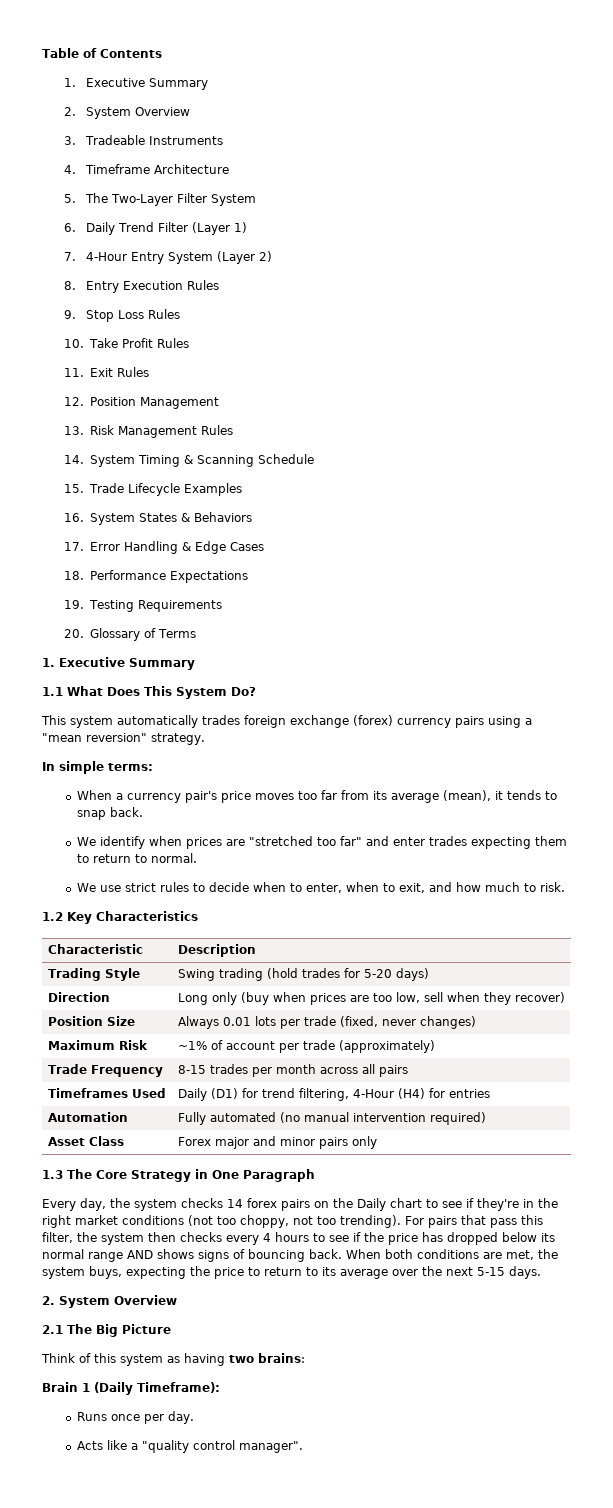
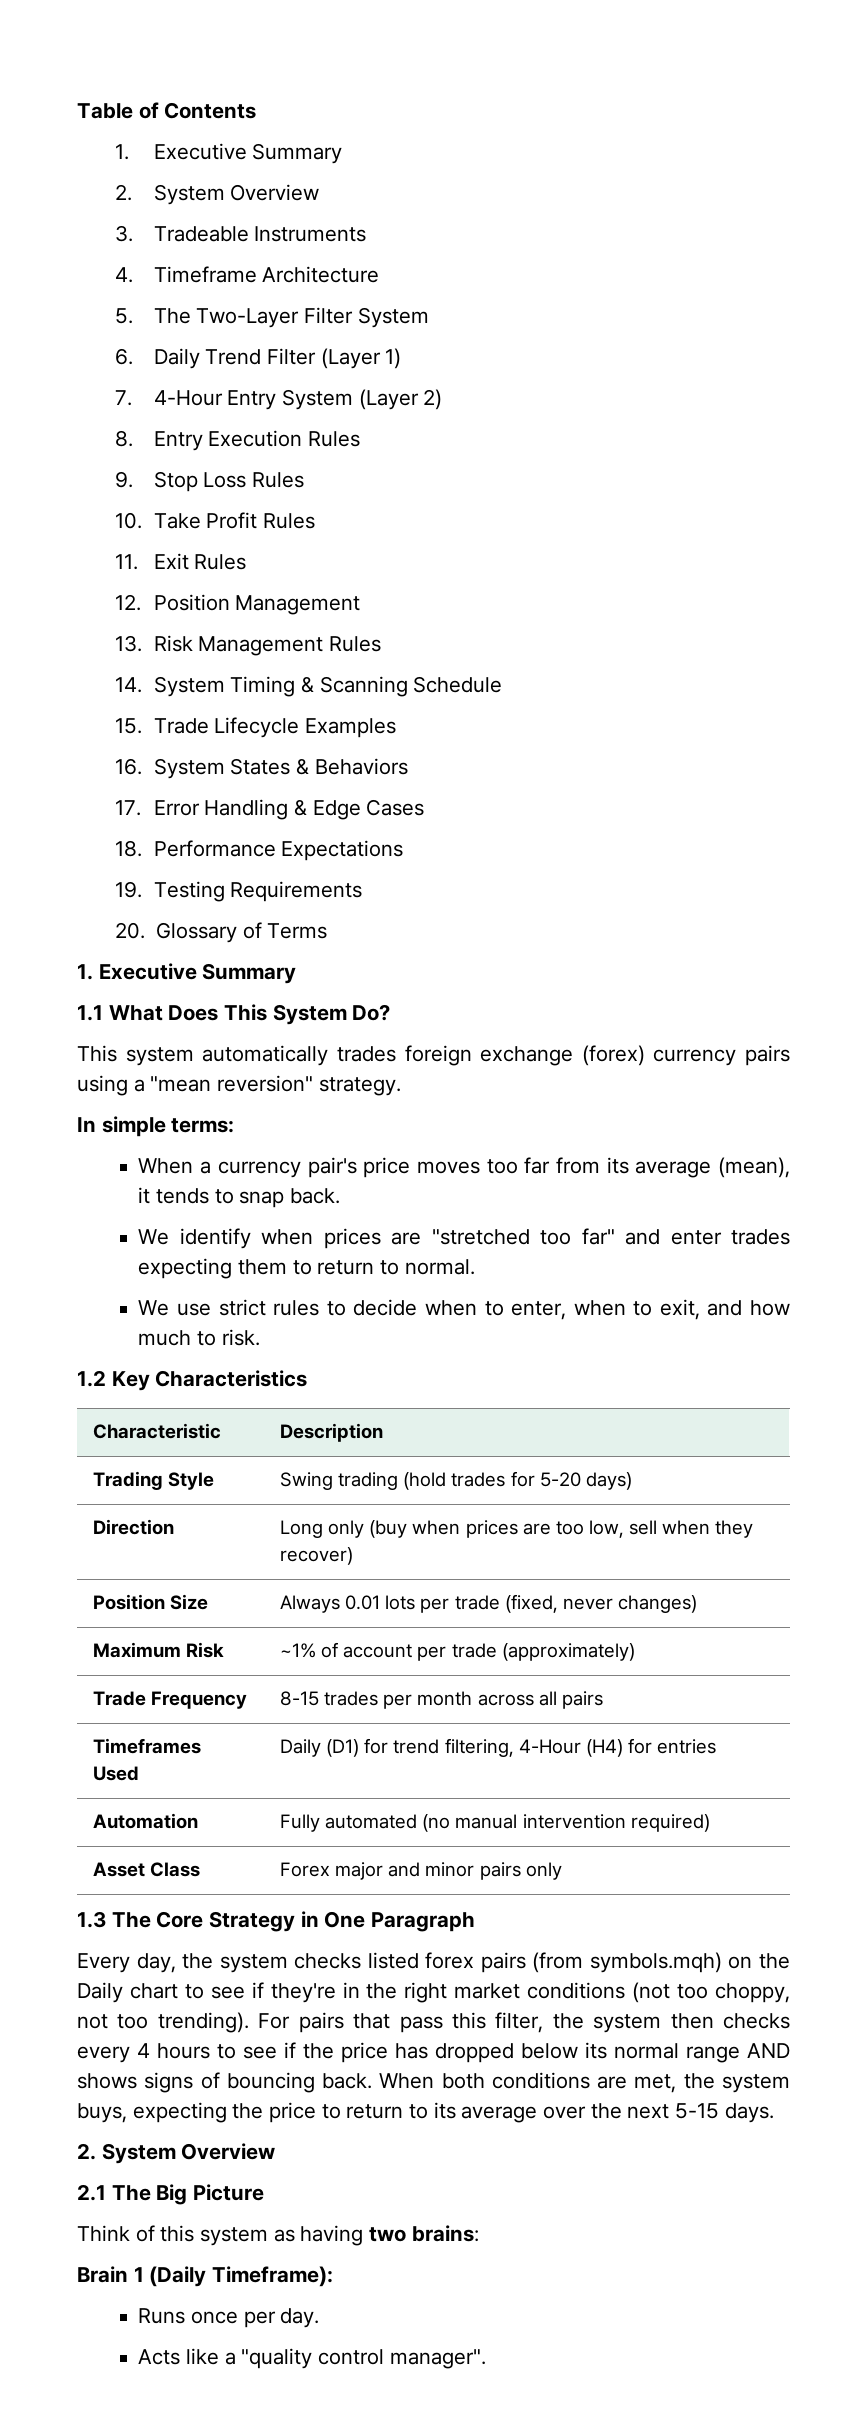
- Every day, the system checks 14 forex pairs on the Daily chart to see if they're in the right market conditions (not too choppy, not too trending).
+ Every day, the system checks listed forex pairs (from symbols.mqh) on the Daily chart to see if they're in the right market conditions (not too choppy, not too trending).

